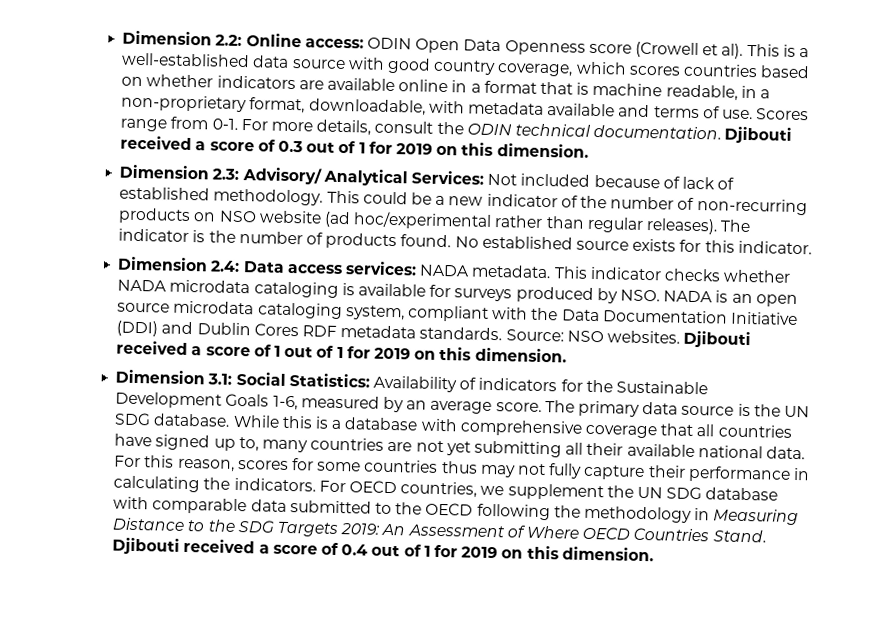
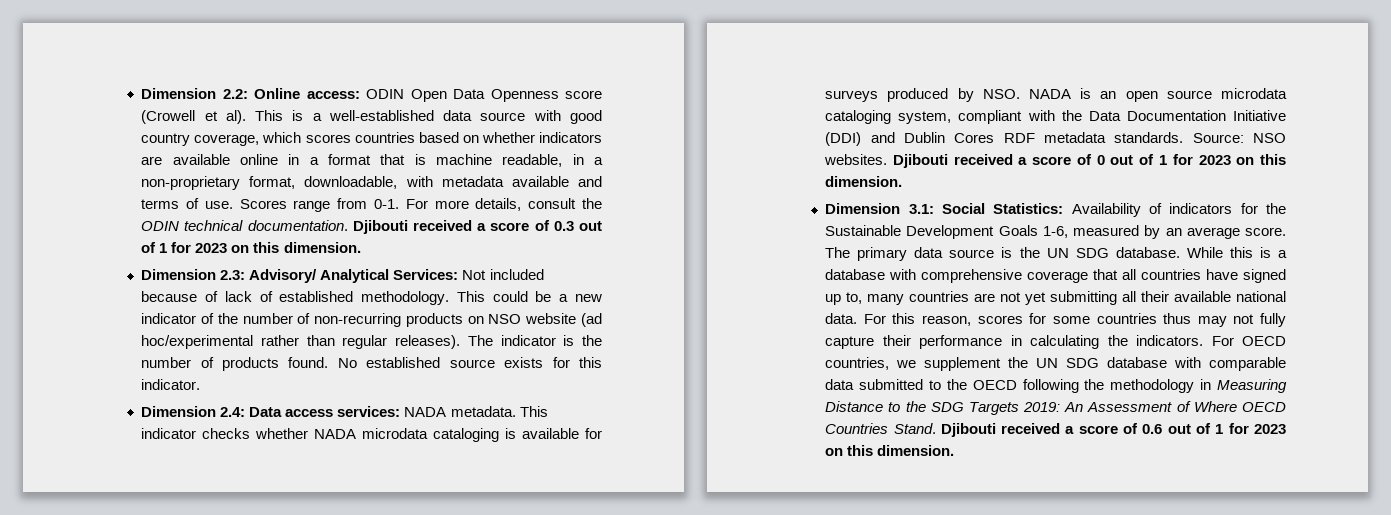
- Djibouti received a score of 0.3 out of 1 for 2019 on this dimension.
+ Djibouti received a score of 0.3 out of 1 for 2023 on this dimension.
- Djibouti received a score of 1 out of 1 for 2019 on this dimension.
+ Djibouti received a score of 0 out of 1 for 2023 on this dimension.
- Djibouti received a score of 0.4 out of 1 for 2019 on this dimension.
+ Djibouti received a score of 0.6 out of 1 for 2023 on this dimension.

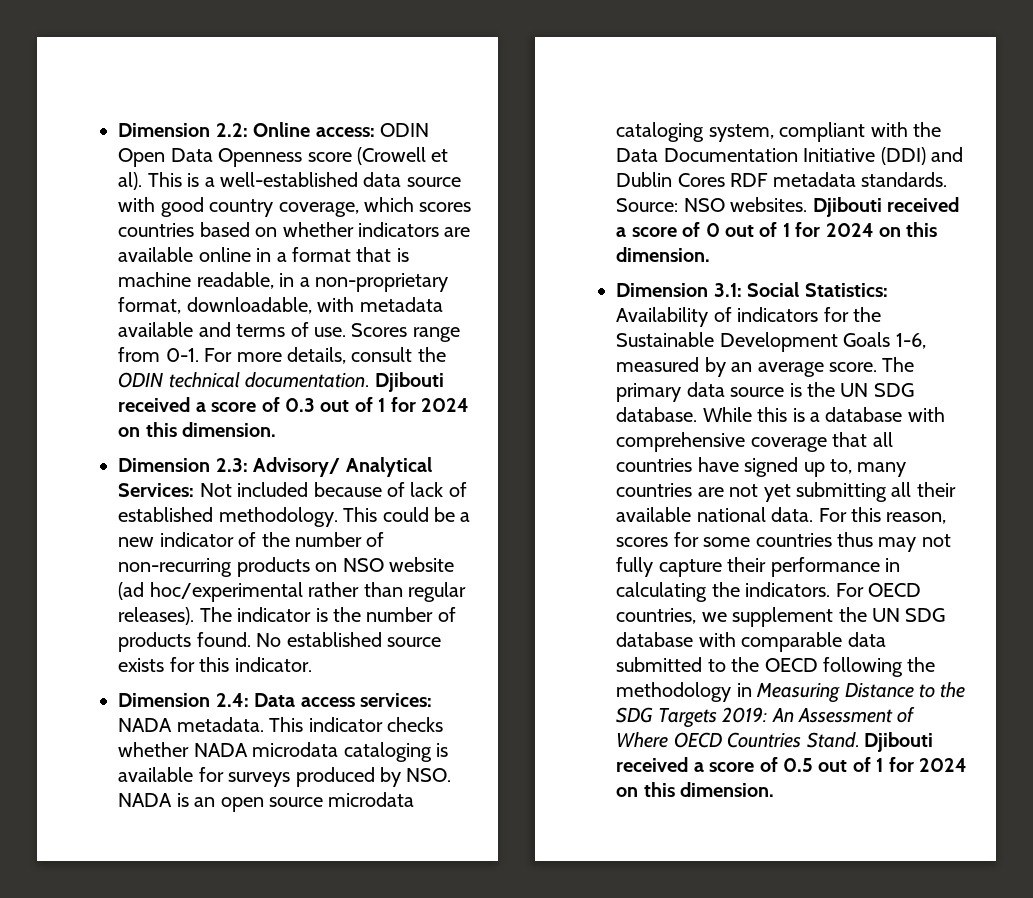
- Djibouti received a score of 0.3 out of 1 for 2023 on this dimension.
+ Djibouti received a score of 0.3 out of 1 for 2024 on this dimension.
- Djibouti received a score of 0 out of 1 for 2023 on this dimension.
+ Djibouti received a score of 0 out of 1 for 2024 on this dimension.
- Djibouti received a score of 0.6 out of 1 for 2023 on this dimension.
+ Djibouti received a score of 0.5 out of 1 for 2024 on this dimension.

